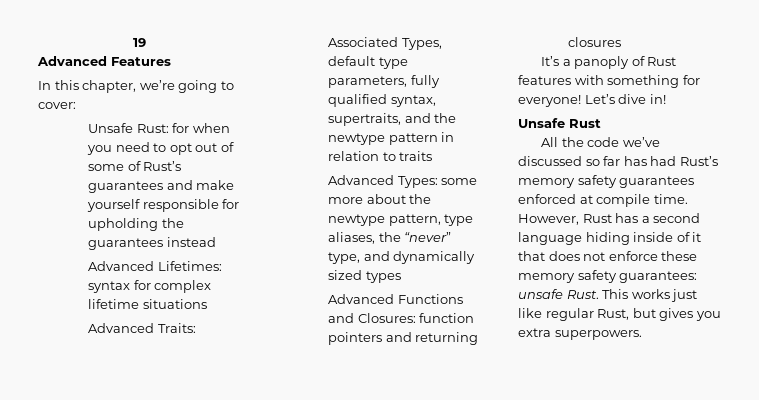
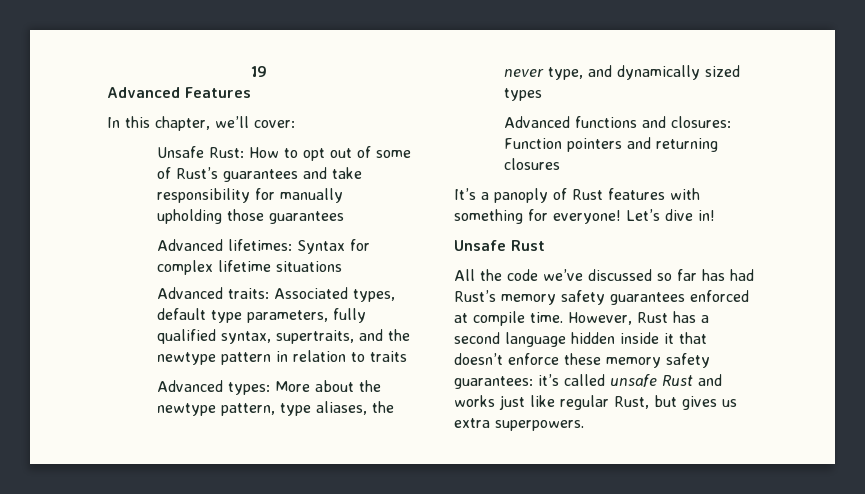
- In this chapter, we’re going to cover:
+ In this chapter, we’ll cover:
- Unsafe Rust: for when you need to opt out of some of Rust’s guarantees and make yourself responsible for upholding the guarantees instead
- Advanced Lifetimes: syntax for complex lifetime situations
+ Unsafe Rust: How to opt out of some of Rust’s guarantees and take responsibility for manually upholding those guarantees
+ Advanced lifetimes: Syntax for complex lifetime situations
- Advanced Traits: Associated Types, default type parameters, fully qualified syntax, supertraits, and the newtype pattern in relation to traits
+ Advanced traits: Associated types, default type parameters, fully qualified syntax, supertraits, and the newtype pattern in relation to traits
- Advanced Types: some more about the newtype pattern, type aliases, the “never” type, and dynamically sized types
+ Advanced types: More about the newtype pattern, type aliases, the never type, and dynamically sized types
- Advanced Functions and Closures: function pointers and returning closures
+ Advanced functions and closures: Function pointers and returning closures
- However, Rust has a second language hiding inside of it that does not enforce these memory safety guarantees: unsafe Rust. This works just like regular Rust, but gives you extra superpowers.
+ However, Rust has a second language hidden inside it that doesn’t enforce these memory safety guarantees: it’s called unsafe Rust and works just like regular Rust, but gives us extra superpowers.

